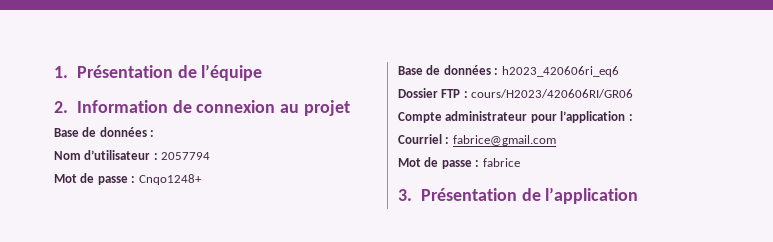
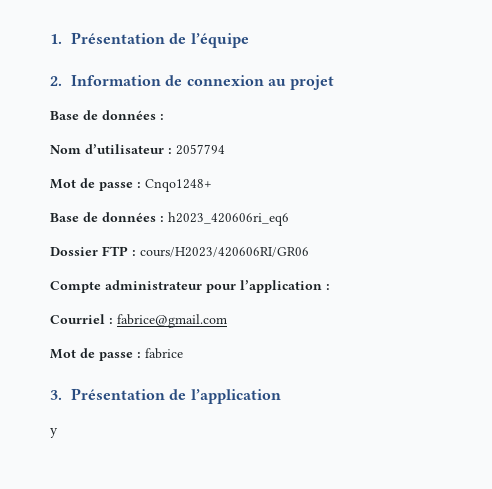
+ y

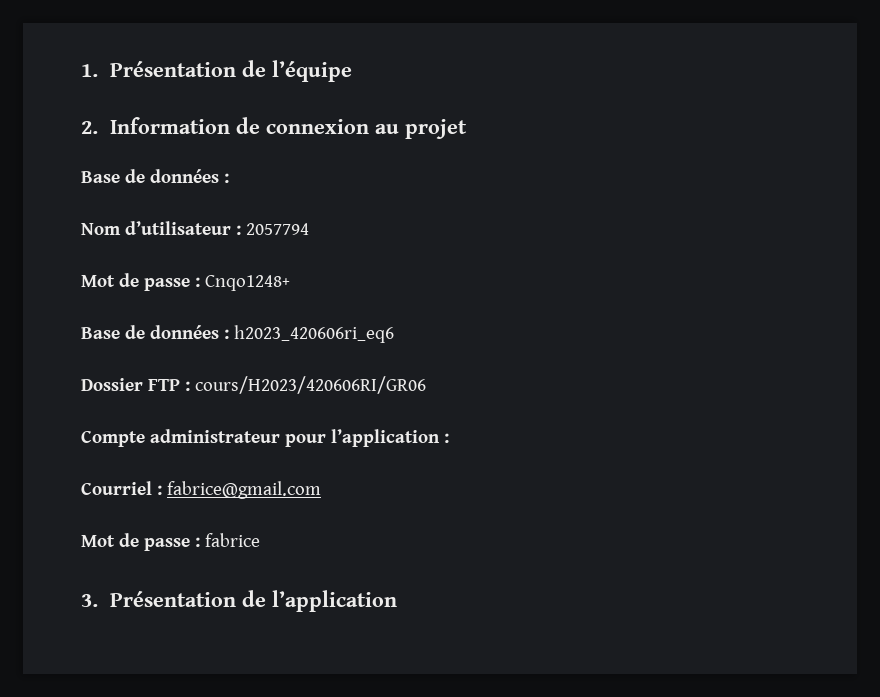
- y

